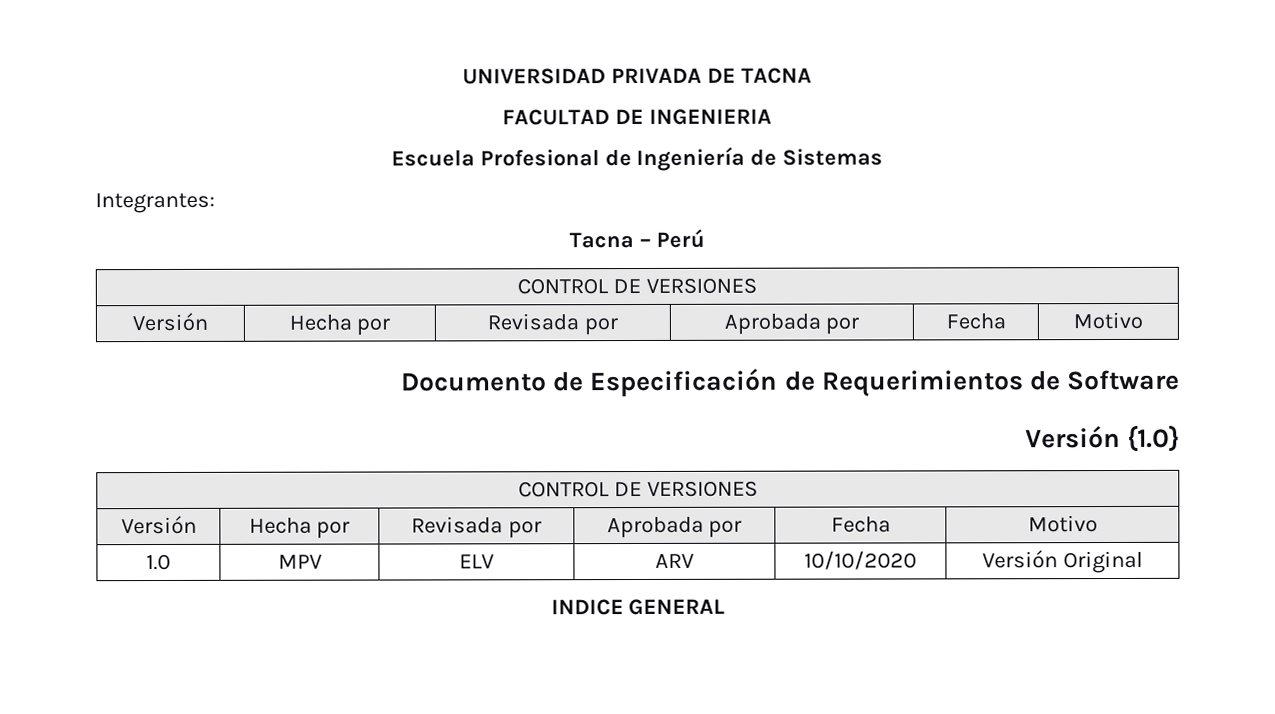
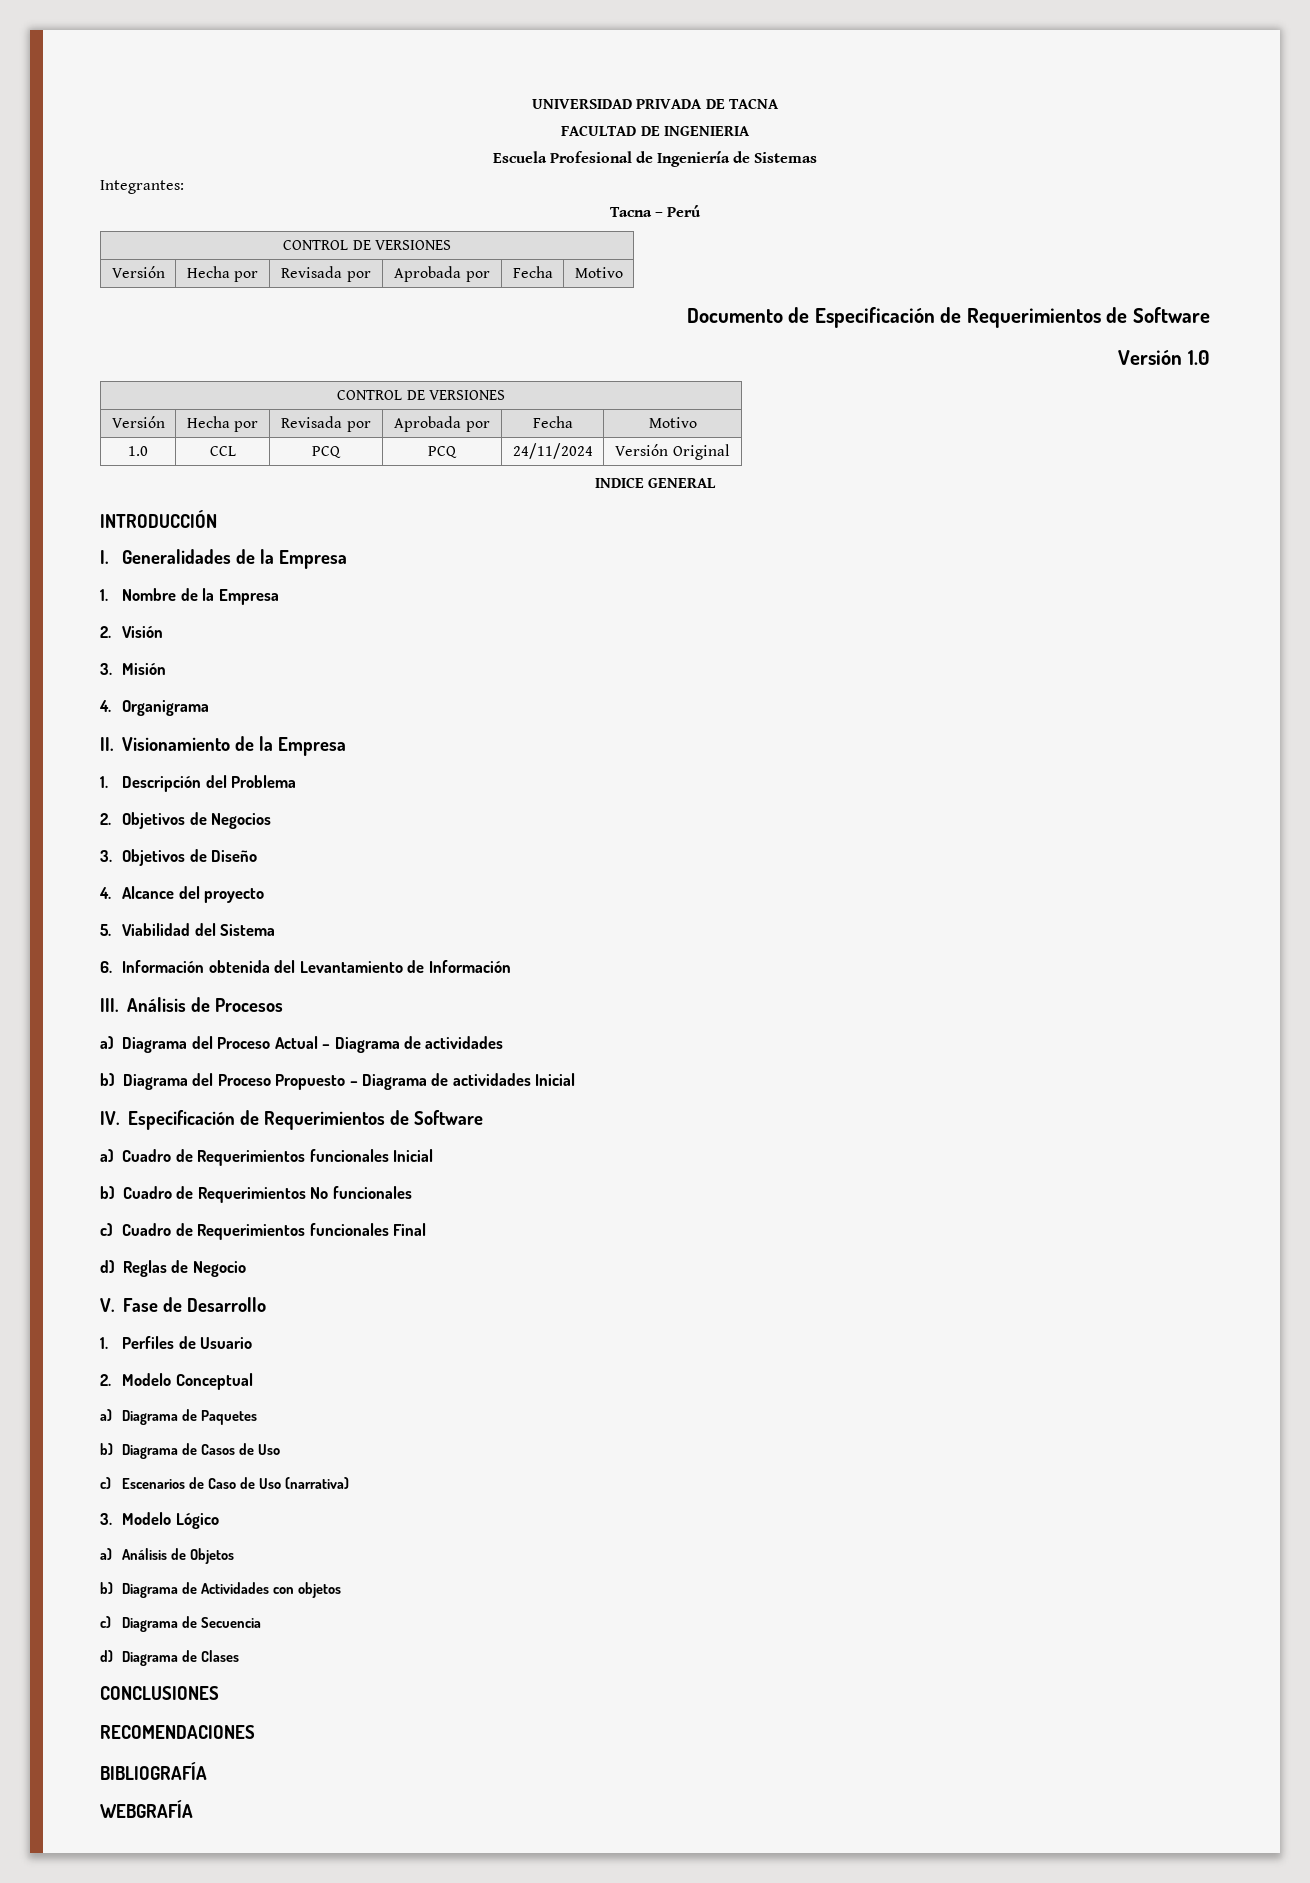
- Versión {1.0}
+ Versión 1.0
- 1.0 | MPV | ELV | ARV | 10/10/2020 | Versión Original
+ 1.0 | CCL | PCQ | PCQ | 24/11/2024 | Versión Original
+ INTRODUCCIÓN
+ I. Generalidades de la Empresa
+ 1. Nombre de la Empresa
+ 2. Visión
+ 3. Misión
+ 4. Organigrama
+ II. Visionamiento de la Empresa
+ 1. Descripción del Problema
+ 2. Objetivos de Negocios
+ 3. Objetivos de Diseño
+ 4. Alcance del proyecto
+ 5. Viabilidad del Sistema
+ 6. Información obtenida del Levantamiento de Información
+ III. Análisis de Procesos
+ a) Diagrama del Proceso Actual – Diagrama de actividades
+ b) Diagrama del Proceso Propuesto – Diagrama de actividades Inicial
+ IV. Especificación de Requerimientos de Software
+ a) Cuadro de Requerimientos funcionales Inicial
+ b) Cuadro de Requerimientos No funcionales
+ c) Cuadro de Requerimientos funcionales Final
+ d) Reglas de Negocio
+ V. Fase de Desarrollo
+ 1. Perfiles de Usuario
+ 2. Modelo Conceptual
+ a) Diagrama de Paquetes
+ b) Diagrama de Casos de Uso
+ c) Escenarios de Caso de Uso (narrativa)
+ 3. Modelo Lógico
+ a) Análisis de Objetos
+ b) Diagrama de Actividades con objetos
+ c) Diagrama de Secuencia
+ d) Diagrama de Clases
+ CONCLUSIONES
+ RECOMENDACIONES
+ BIBLIOGRAFÍA
+ WEBGRAFÍA

